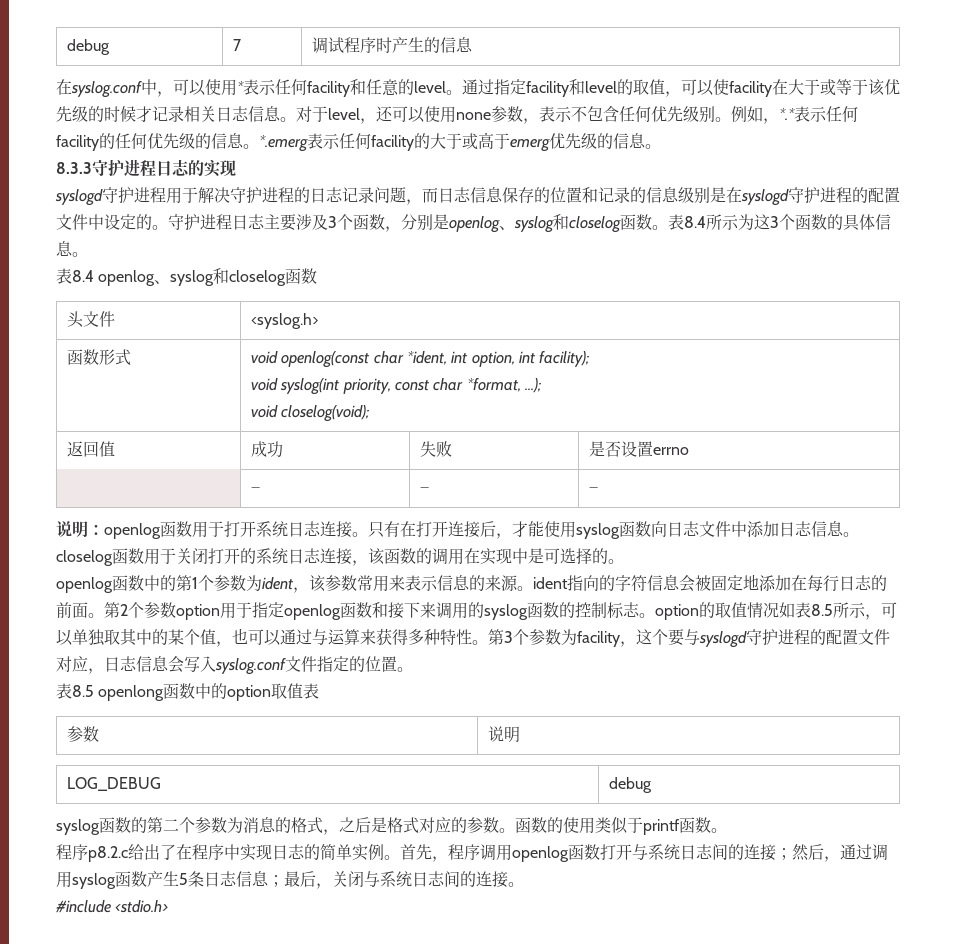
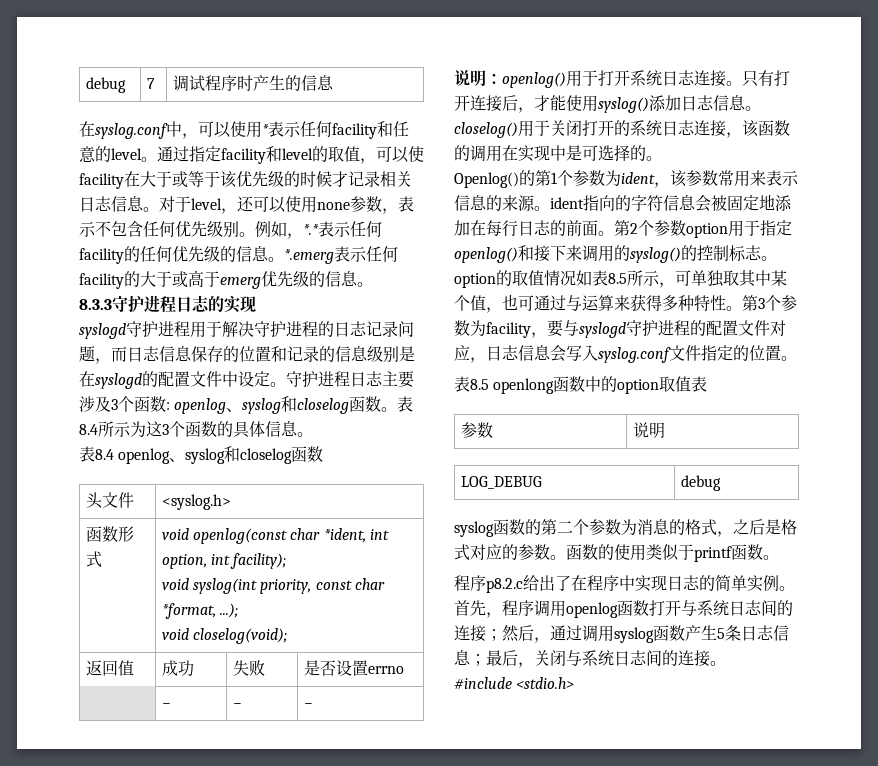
- syslogd守护进程用于解决守护进程的日志记录问题，而日志信息保存的位置和记录的信息级别是在syslogd守护进程的配置文件中设定的。
+ syslogd守护进程用于解决守护进程的日志记录问题，而日志信息保存的位置和记录的信息级别是在syslogd的配置文件中设定。
- 守护进程日志主要涉及3个函数，分别是openlog、syslog和closelog函数。
+ 守护进程日志主要涉及3个函数: openlog、syslog和closelog函数。
- 说明：openlog函数用于打开系统日志连接。
+ 说明：openlog()用于打开系统日志连接。
- 只有在打开连接后，才能使用syslog函数向日志文件中添加日志信息。closelog函数用于关闭打开的系统日志连接，该函数的调用在实现中是可选择的。
+ 只有打开连接后，才能使用syslog()添加日志信息。closelog()用于关闭打开的系统日志连接，该函数的调用在实现中是可选择的。
- openlog函数中的第1个参数为ident，该参数常用来表示信息的来源。ident指向的字符信息会被固定地添加在每行日志的前面。
+ Openlog()的第1个参数为ident，该参数常用来表示信息的来源。ident指向的字符信息会被固定地添加在每行日志的前面。
- 第2个参数option用于指定openlog函数和接下来调用的syslog函数的控制标志。option的取值情况如表8.5所示，可以单独取其中的某个值，也可以通过与运算来获得多种特性。
+ 第2个参数option用于指定openlog()和接下来调用的syslog()的控制标志。option的取值情况如表8.5所示，可单独取其中某个值，也可通过与运算来获得多种特性。
- 第3个参数为facility，这个要与syslogd守护进程的配置文件对应，日志信息会写入syslog.conf文件指定的位置。
+ 第3个参数为facility，要与syslogd守护进程的配置文件对应，日志信息会写入syslog.conf文件指定的位置。

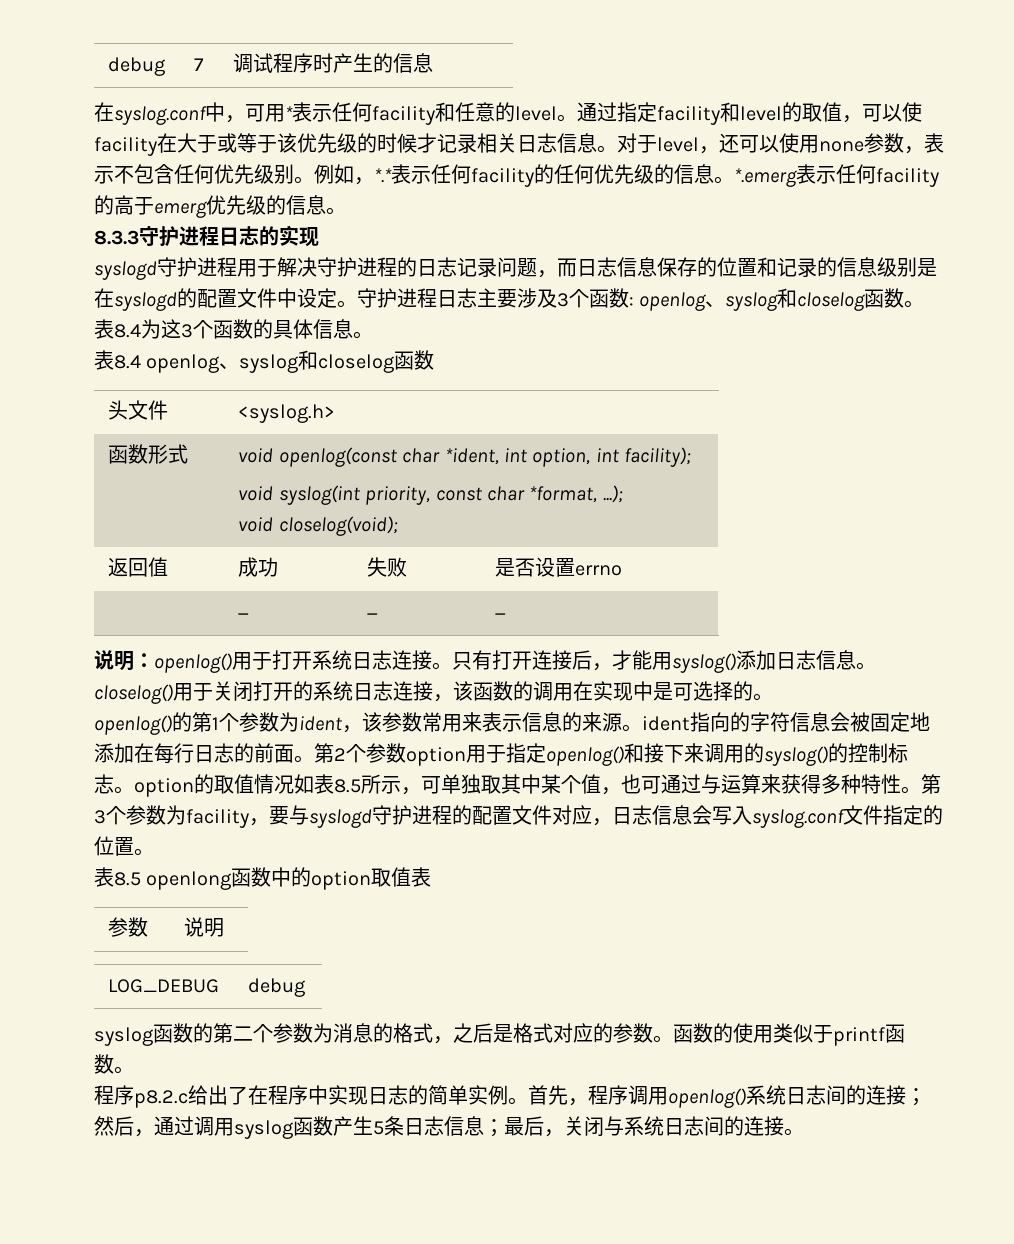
- 在syslog.conf中，可以使用*表示任何facility和任意的level。
+ 在syslog.conf中，可用*表示任何facility和任意的level。
- *.emerg表示任何facility的大于或高于emerg优先级的信息。
+ *.emerg表示任何facility的高于emerg优先级的信息。
- 表8.4所示为这3个函数的具体信息。
+ 表8.4为这3个函数的具体信息。
- 只有打开连接后，才能使用syslog()添加日志信息。closelog()用于关闭打开的系统日志连接，该函数的调用在实现中是可选择的。
+ 只有打开连接后，才能用syslog()添加日志信息。closelog()用于关闭打开的系统日志连接，该函数的调用在实现中是可选择的。
- Openlog()的第1个参数为ident，该参数常用来表示信息的来源。ident指向的字符信息会被固定地添加在每行日志的前面。
+ openlog()的第1个参数为ident，该参数常用来表示信息的来源。ident指向的字符信息会被固定地添加在每行日志的前面。
- 首先，程序调用openlog函数打开与系统日志间的连接；然后，通过调用syslog函数产生5条日志信息；最后，关闭与系统日志间的连接。
+ 首先，程序调用openlog()系统日志间的连接；然后，通过调用syslog函数产生5条日志信息；最后，关闭与系统日志间的连接。
- #include <stdio.h>

